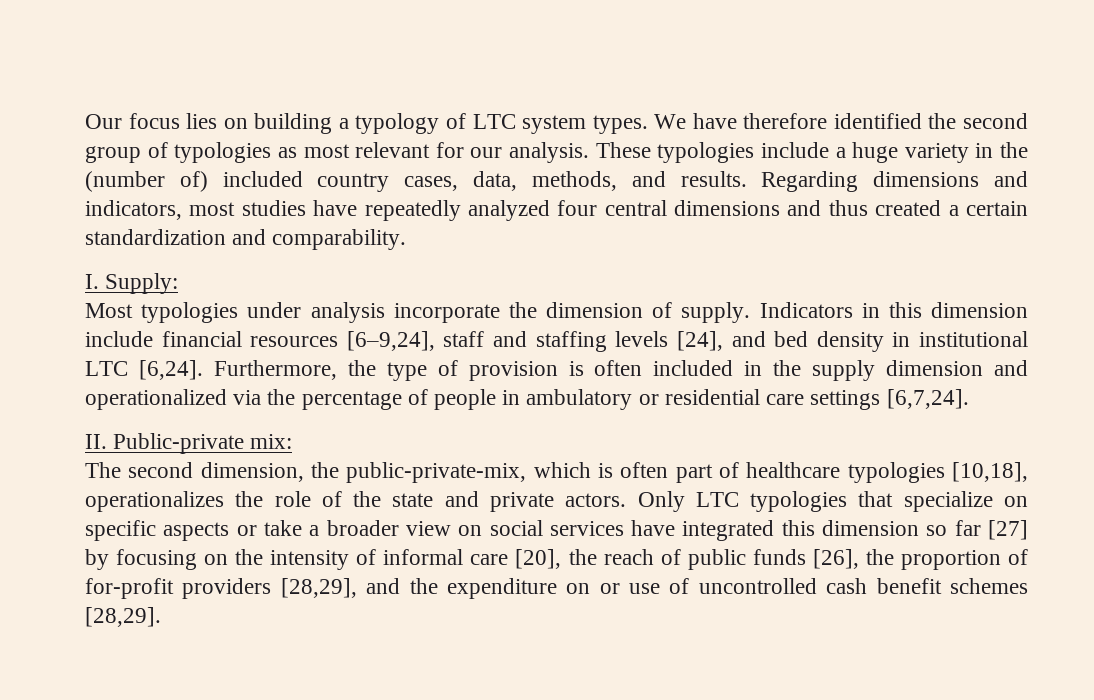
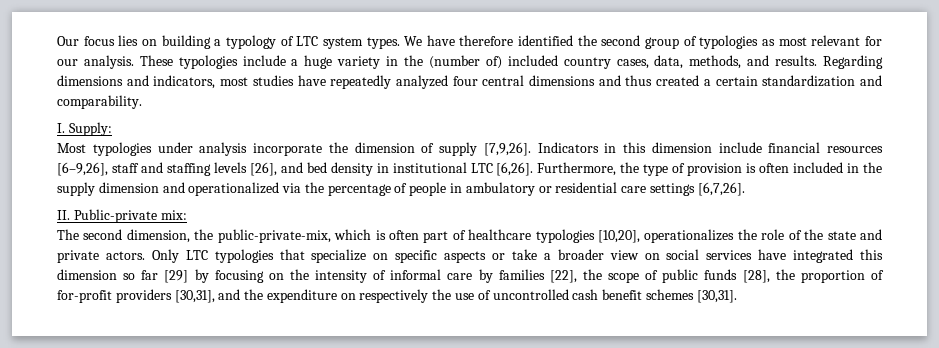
- Most typologies under analysis incorporate the dimension of supply.
+ Most typologies under analysis incorporate the dimension of supply [7,9,26].
- Indicators in this dimension include financial resources [6–9,24], staff and staffing levels [24], and bed density in institutional LTC [6,24].
+ Indicators in this dimension include financial resources [6–9,26], staff and staffing levels [26], and bed density in institutional LTC [6,26].
- Furthermore, the type of provision is often included in the supply dimension and operationalized via the percentage of people in ambulatory or residential care settings [6,7,24].
+ Furthermore, the type of provision is often included in the supply dimension and operationalized via the percentage of people in ambulatory or residential care settings [6,7,26].
- The second dimension, the public-private-mix, which is often part of healthcare typologies [10,18], operationalizes the role of the state and private actors.
+ The second dimension, the public-private-mix, which is often part of healthcare typologies [10,20], operationalizes the role of the state and private actors.
- Only LTC typologies that specialize on specific aspects or take a broader view on social services have integrated this dimension so far [27] by focusing on the intensity of informal care [20], the reach of public funds [26], the proportion of for-profit providers [28,29], and the expenditure on or use of uncontrolled cash benefit schemes [28,29].
+ Only LTC typologies that specialize on specific aspects or take a broader view on social services have integrated this dimension so far [29] by focusing on the intensity of informal care by families [22], the scope of public funds [28], the proportion of for-profit providers [30,31], and the expenditure on respectively the use of uncontrolled cash benefit schemes [30,31].

